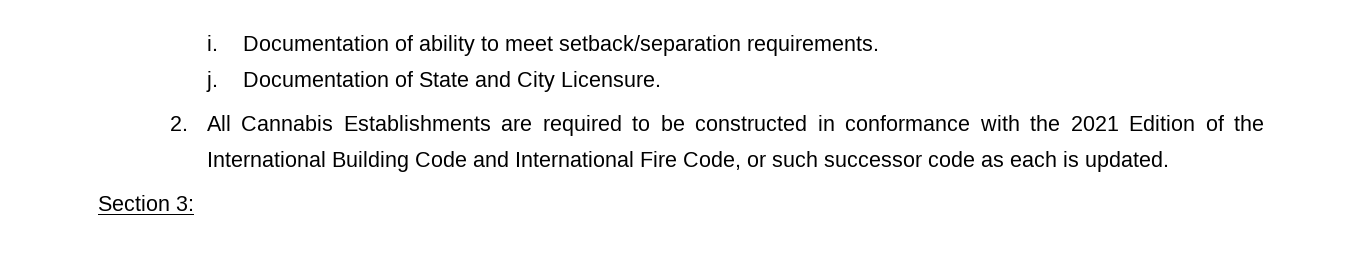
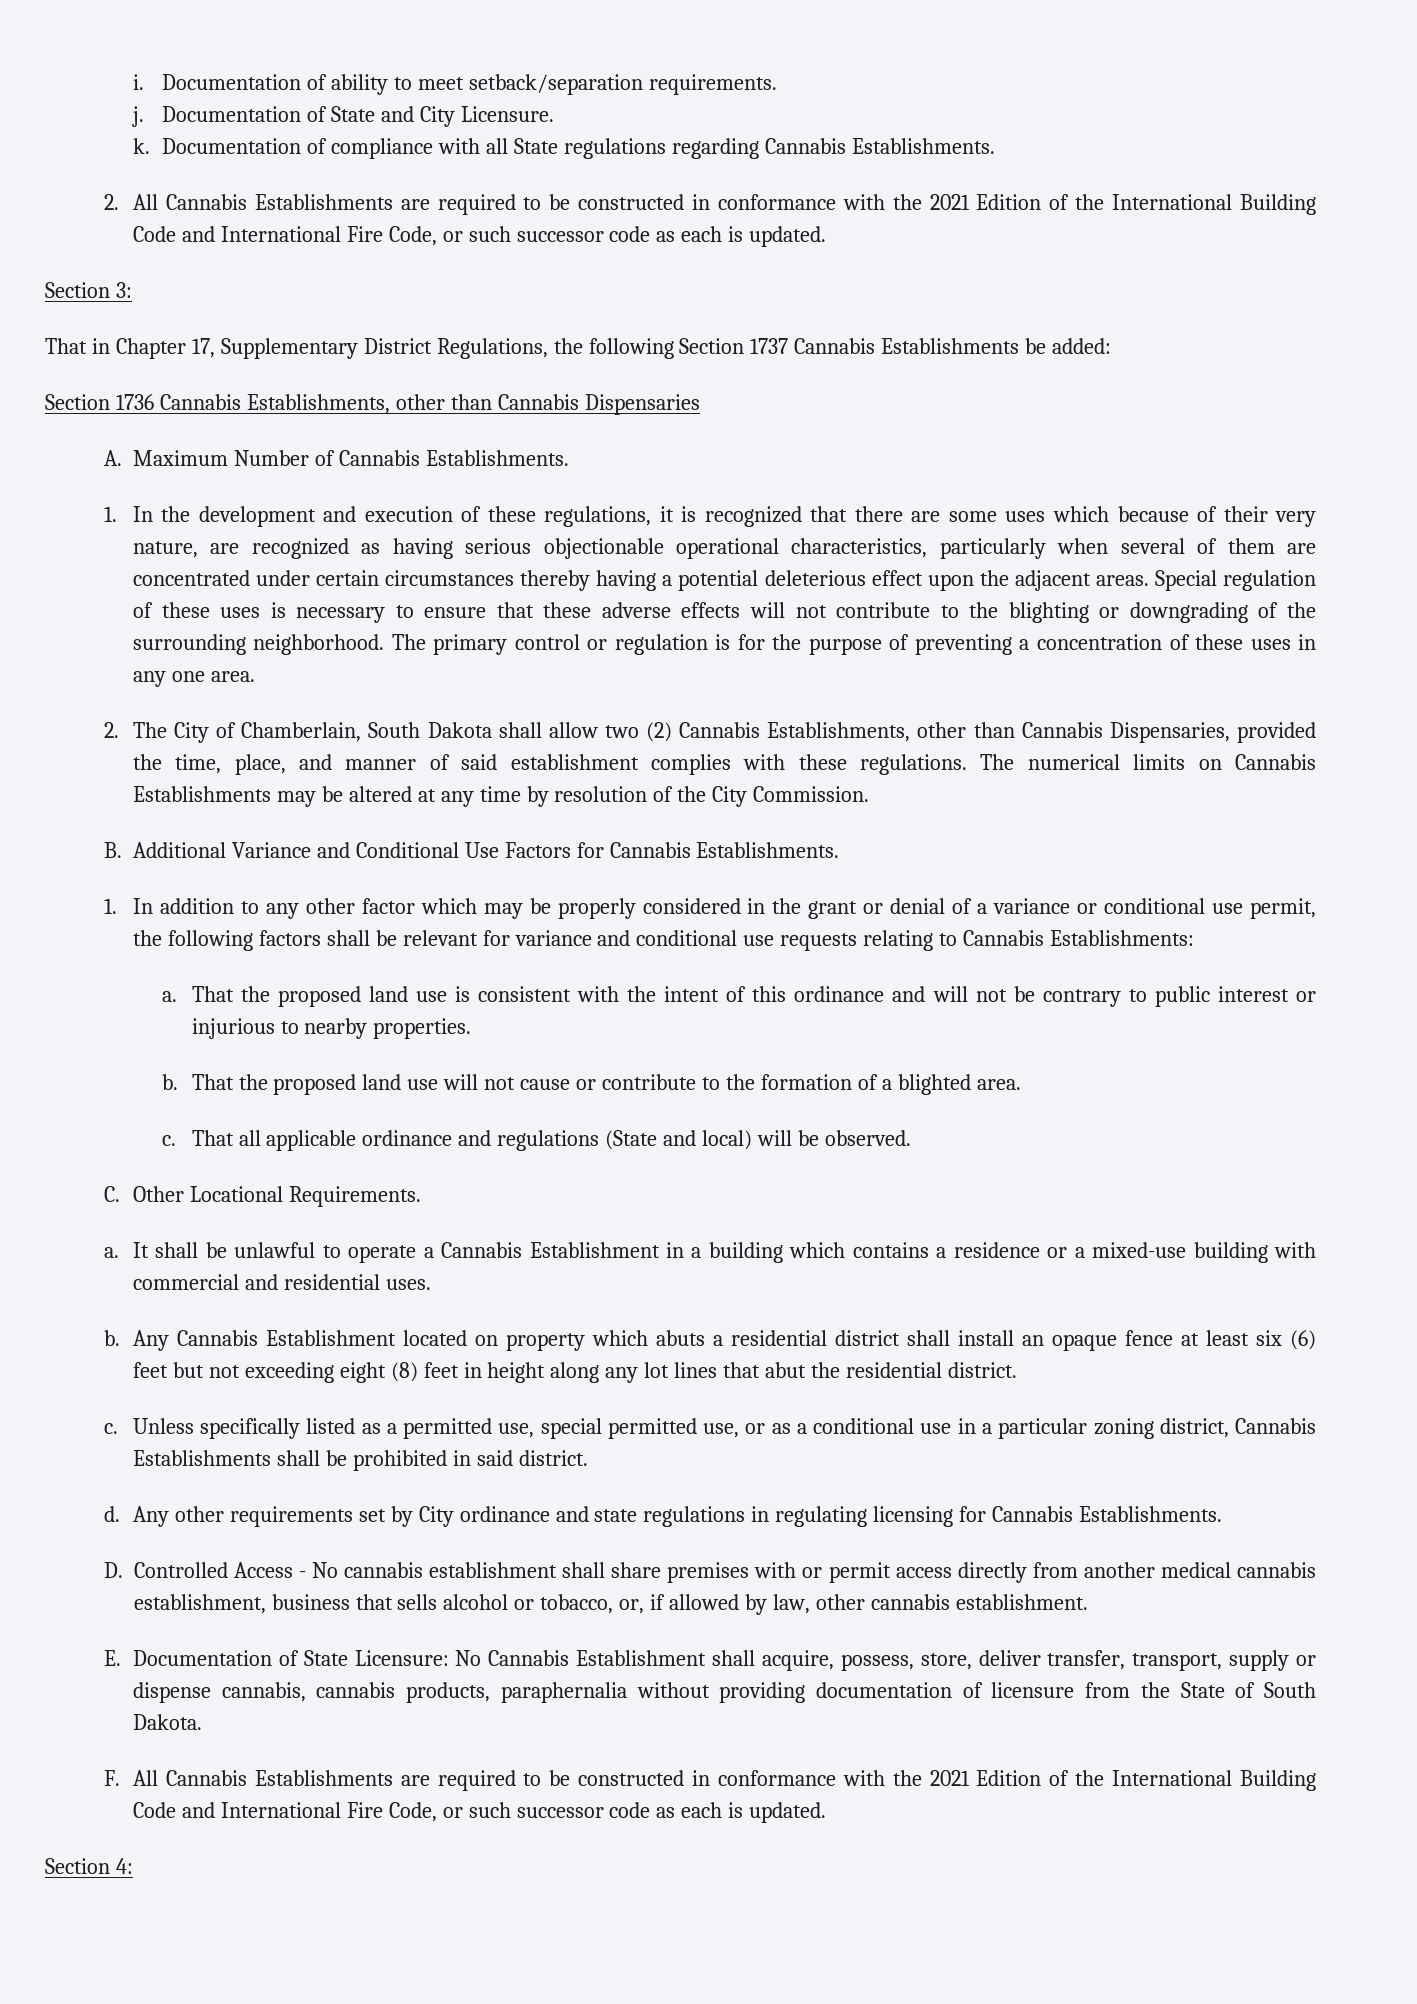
+ k. Documentation of compliance with all State regulations regarding Cannabis Establishments.
+ That in Chapter 17, Supplementary District Regulations, the following Section 1737 Cannabis Establishments be added:
+ Section 1736 Cannabis Establishments, other than Cannabis Dispensaries
+ A. Maximum Number of Cannabis Establishments.
+ 1. In the development and execution of these regulations, it is recognized that there are some uses which because of their very nature, are recognized as having serious objectionable operational characteristics, particularly when several of them are concentrated under certain circumstances thereby having a potential deleterious effect upon the adjacent areas. Special regulation of these uses is necessary to ensure that these adverse effects will not contribute to the blighting or downgrading of the surrounding neighborhood. The primary control or regulation is for the purpose of preventing a concentration of these uses in any one area.
+ 2. The City of Chamberlain, South Dakota shall allow two (2) Cannabis Establishments, other than Cannabis Dispensaries, provided the time, place, and manner of said establishment complies with these regulations. The numerical limits on Cannabis Establishments may be altered at any time by resolution of the City Commission.
+ B. Additional Variance and Conditional Use Factors for Cannabis Establishments.
+ 1. In addition to any other factor which may be properly considered in the grant or denial of a variance or conditional use permit, the following factors shall be relevant for variance and conditional use requests relating to Cannabis Establishments:
+ a. That the proposed land use is consistent with the intent of this ordinance and will not be contrary to public interest or injurious to nearby properties.
+ b. That the proposed land use will not cause or contribute to the formation of a blighted area.
+ c. That all applicable ordinance and regulations (State and local) will be observed.
+ C. Other Locational Requirements.
+ a. It shall be unlawful to operate a Cannabis Establishment in a building which contains a residence or a mixed-use building with commercial and residential uses.
+ b. Any Cannabis Establishment located on property which abuts a residential district shall install an opaque fence at least six (6) feet but not exceeding eight (8) feet in height along any lot lines that abut the residential district.
+ c. Unless specifically listed as a permitted use, special permitted use, or as a conditional use in a particular zoning district, Cannabis Establishments shall be prohibited in said district.
+ d. Any other requirements set by City ordinance and state regulations in regulating licensing for Cannabis Establishments.
+ D. Controlled Access - No cannabis establishment shall share premises with or permit access directly from another medical cannabis establishment, business that sells alcohol or tobacco, or, if allowed by law, other cannabis establishment.
+ E. Documentation of State Licensure: No Cannabis Establishment shall acquire, possess, store, deliver transfer, transport, supply or dispense cannabis, cannabis products, paraphernalia without providing documentation of licensure from the State of South Dakota.
+ F. All Cannabis Establishments are required to be constructed in conformance with the 2021 Edition of the International Building Code and International Fire Code, or such successor code as each is updated.
+ Section 4:

